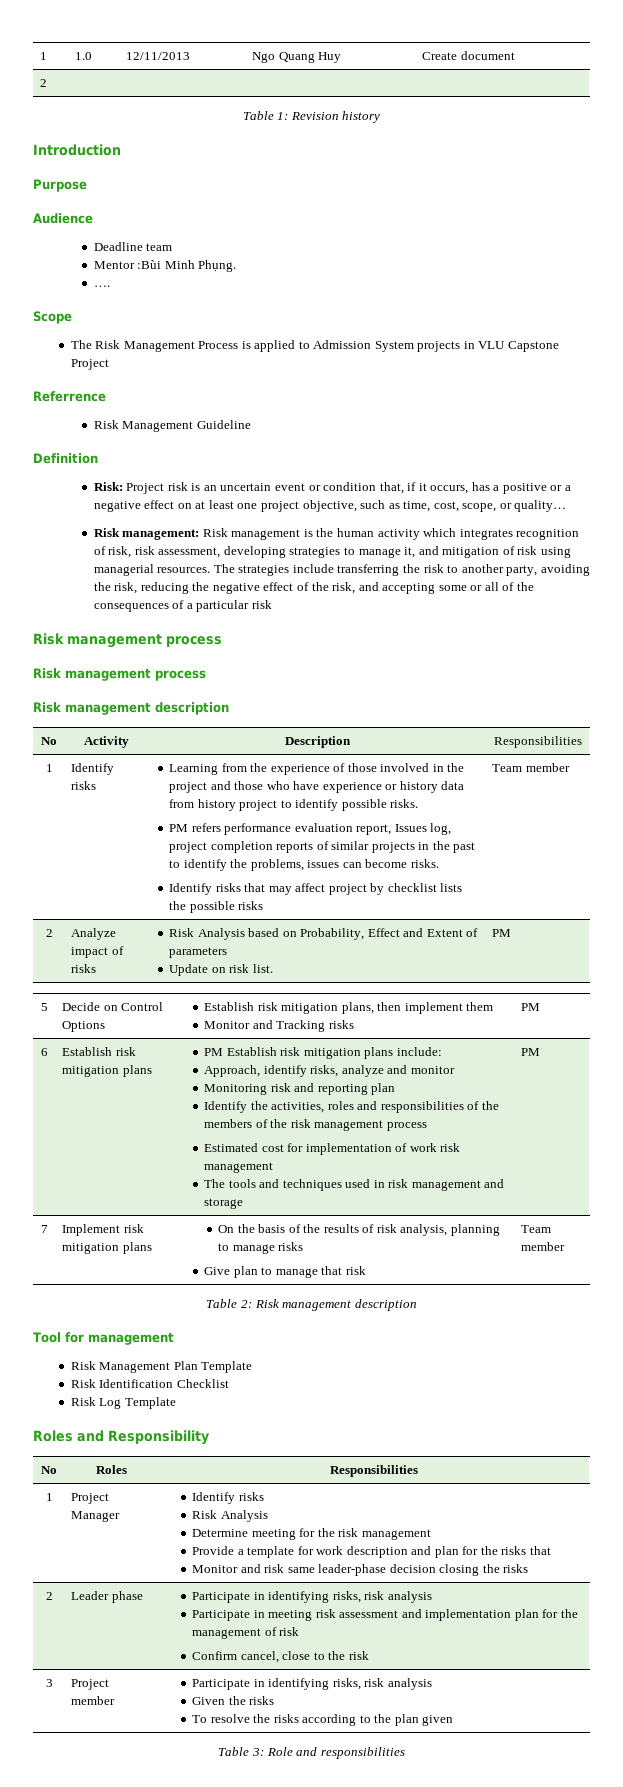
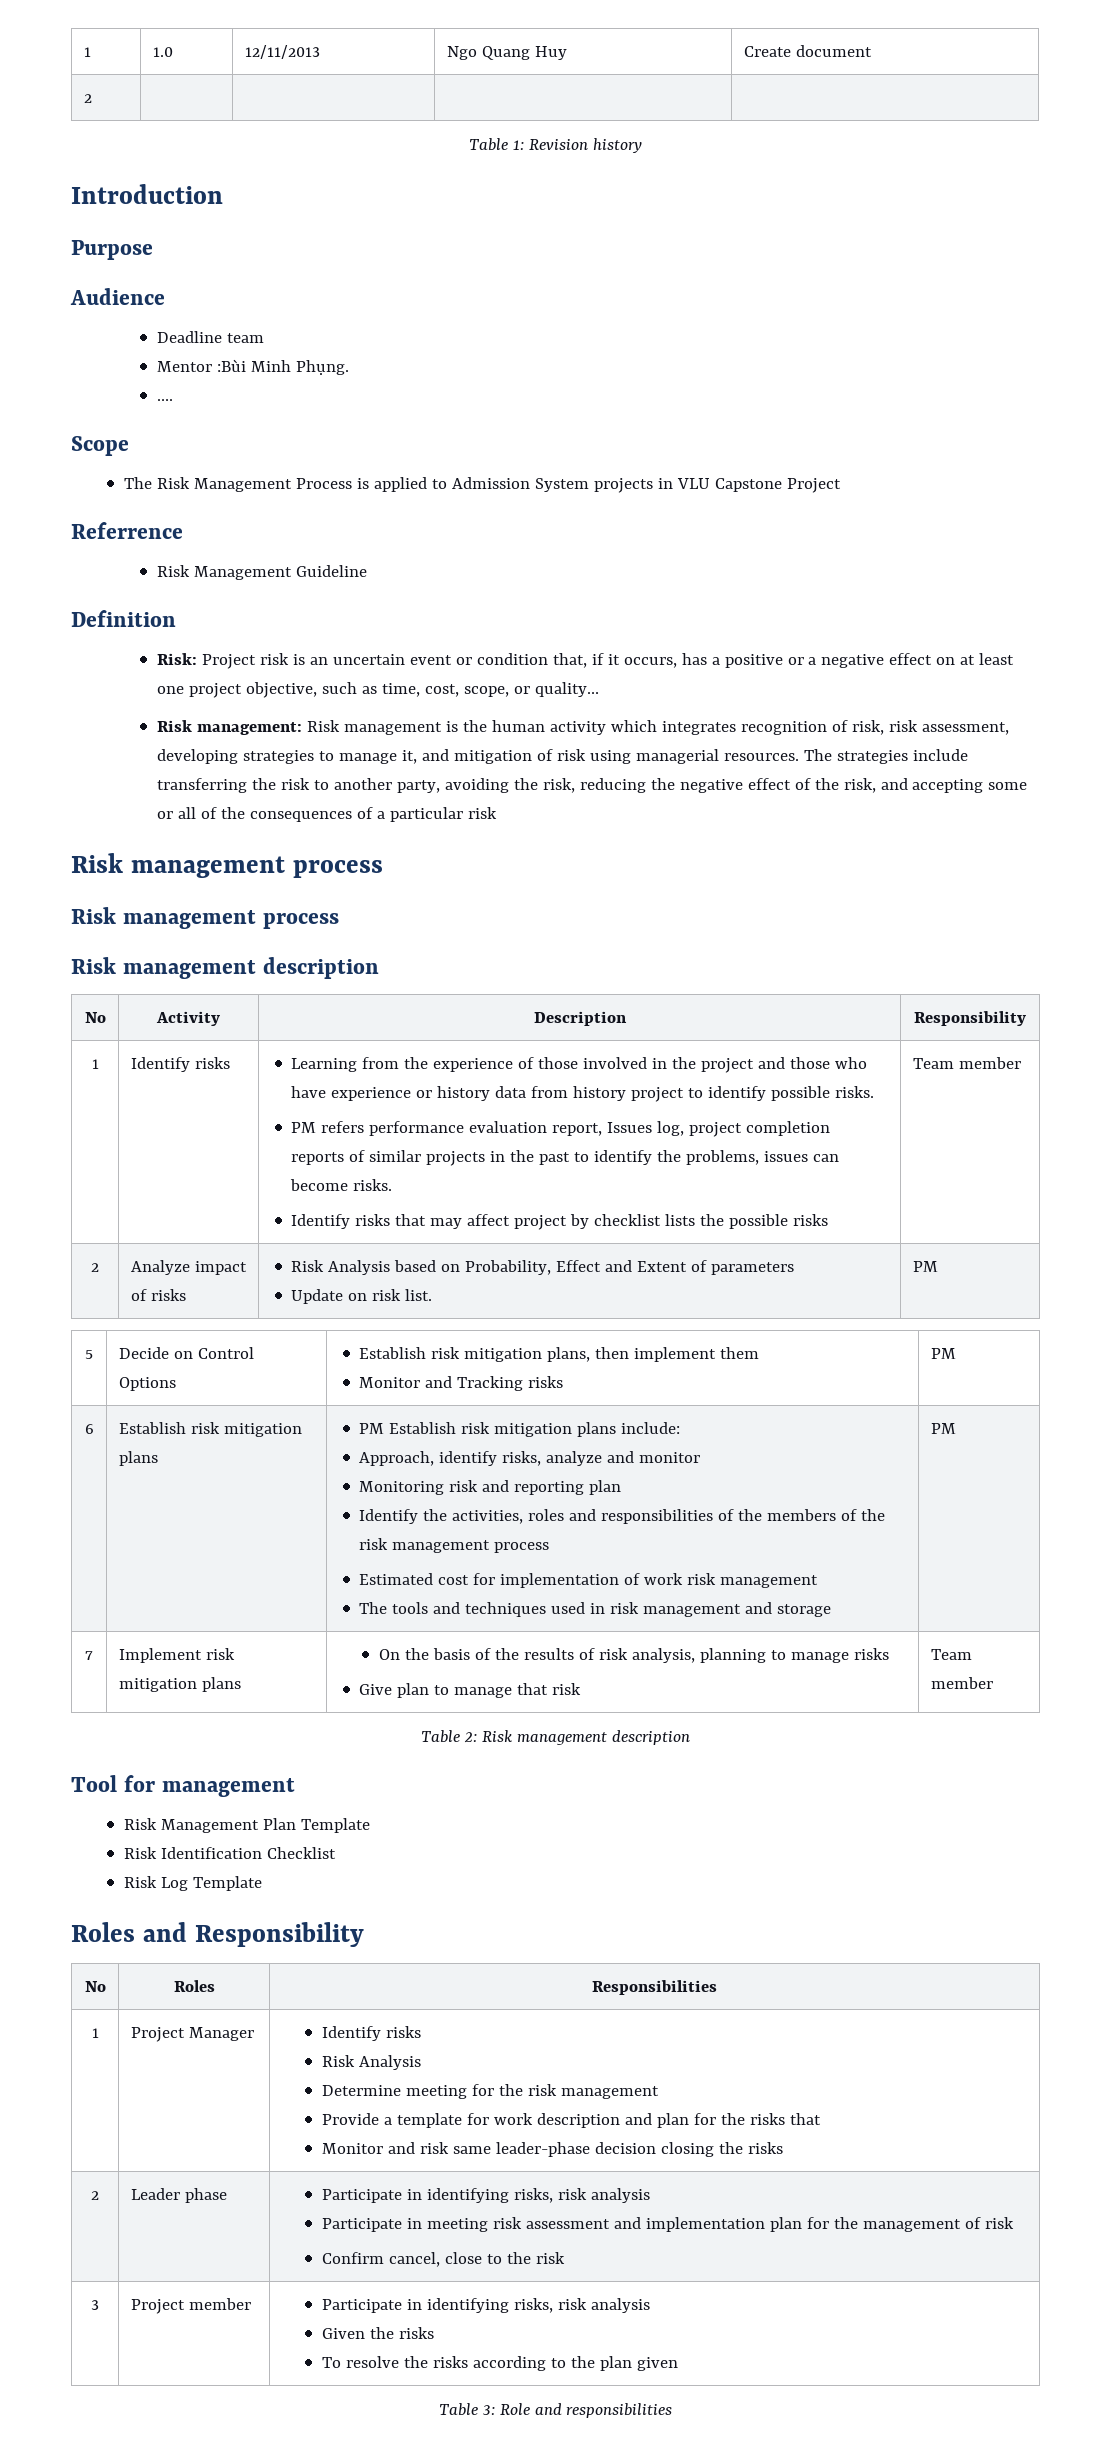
- No | Activity | Description | Responsibilities
+ No | Activity | Description | Responsibility

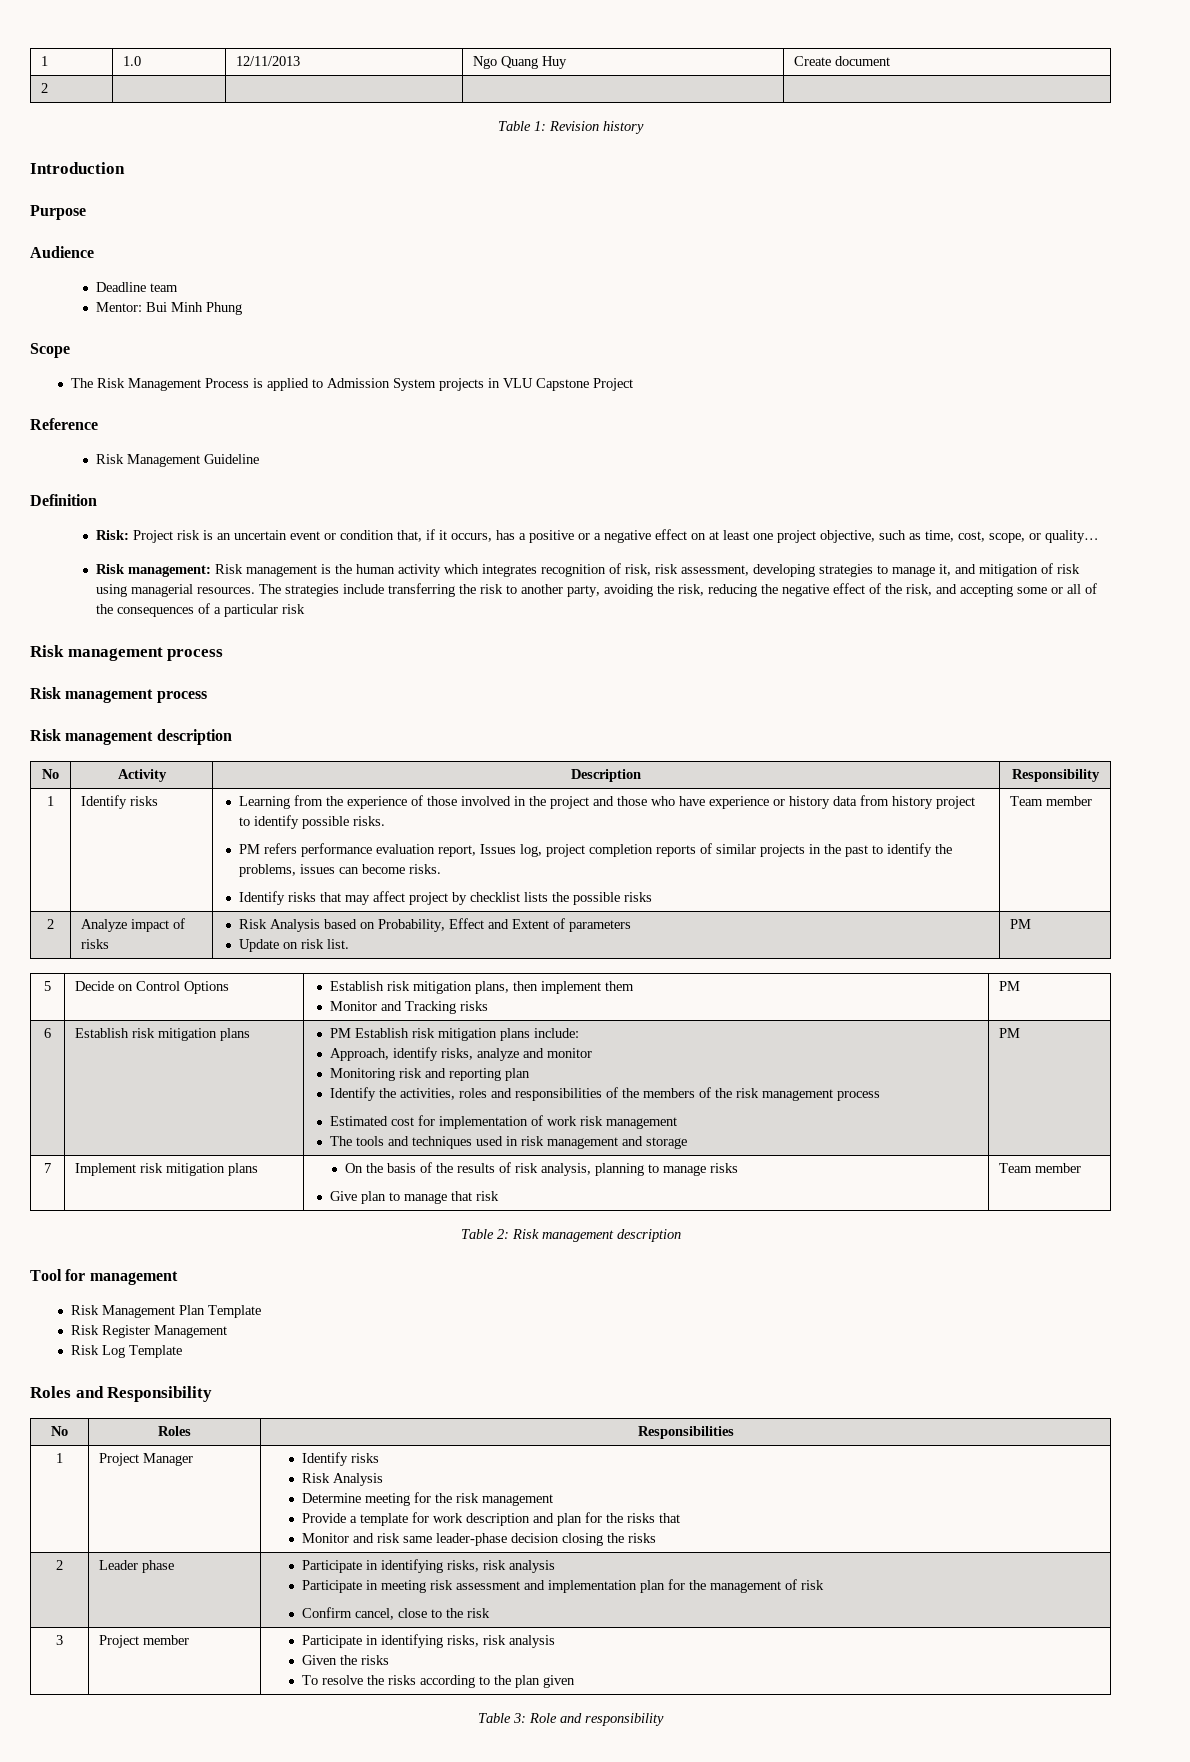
- Mentor :Bùi Minh Phụng.
- ….
+ Mentor: Bui Minh Phung
- Referrence
+ Reference
- Risk Identification Checklist
+ Risk Register Management
- Table 3: Role and responsibilities
+ Table 3: Role and responsibility

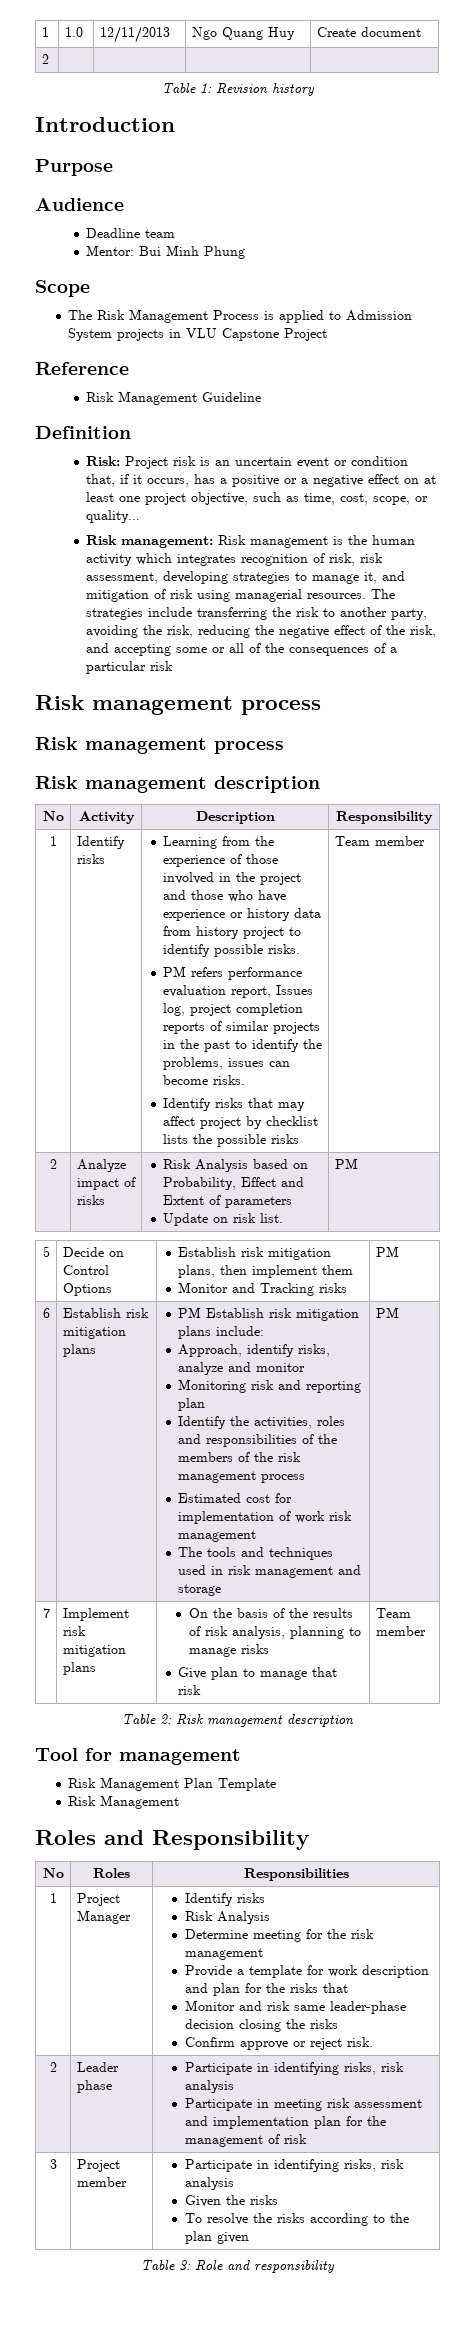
  Risk Management Plan Template
- Risk Register Management
- Risk Log Template
+ Risk Management
  1 | Project Manager | Identify risks
  Risk Analysis
  Determine meeting for the risk management
  Provide a template for work description and plan for the risks that
  Monitor and risk same leader-phase decision closing the risks
+ Confirm approve or reject risk.
  2 | Leader phase | Participate in identifying risks, risk analysis
  Participate in meeting risk assessment and implementation plan for the management of risk
- Confirm cancel, close to the risk

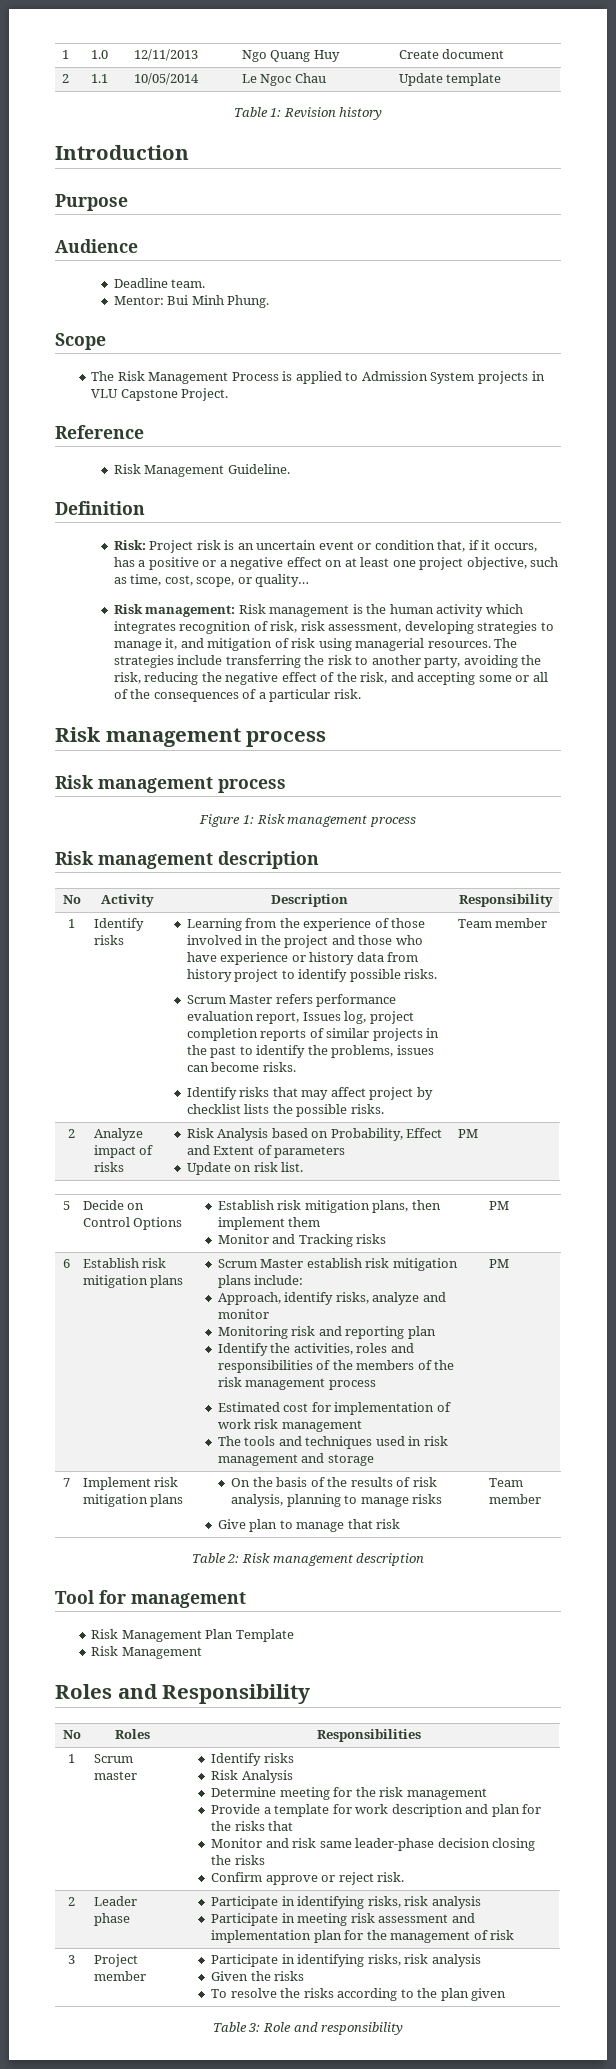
- 2 | | | |
+ 2 | 1.1 | 10/05/2014 | Le Ngoc Chau | Update template
- Deadline team
+ Deadline team.
- Mentor: Bui Minh Phung
+ Mentor: Bui Minh Phung.
- The Risk Management Process is applied to Admission System projects in VLU Capstone Project
+ The Risk Management Process is applied to Admission System projects in VLU Capstone Project.
- Risk Management Guideline
+ Risk Management Guideline.
- The strategies include transferring the risk to another party, avoiding the risk, reducing the negative effect of the risk, and accepting some or all of the consequences of a particular risk
+ The strategies include transferring the risk to another party, avoiding the risk, reducing the negative effect of the risk, and accepting some or all of the consequences of a particular risk.
+ Figure 1: Risk management process
- PM refers performance evaluation report, Issues log, project completion reports of similar projects in the past to identify the problems, issues can become risks.
+ Scrum Master refers performance evaluation report, Issues log, project completion reports of similar projects in the past to identify the problems, issues can become risks.
- Identify risks that may affect project by checklist lists the possible risks
+ Identify risks that may affect project by checklist lists the possible risks.
- PM Establish risk mitigation plans include:
+ Scrum Master establish risk mitigation plans include:
- 1 | Project Manager | Identify risks
+ 1 | Scrum master | Identify risks

